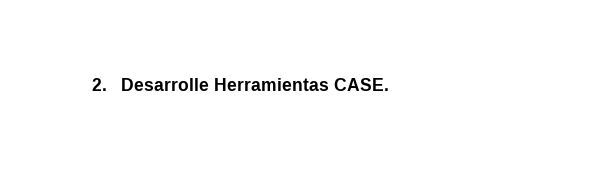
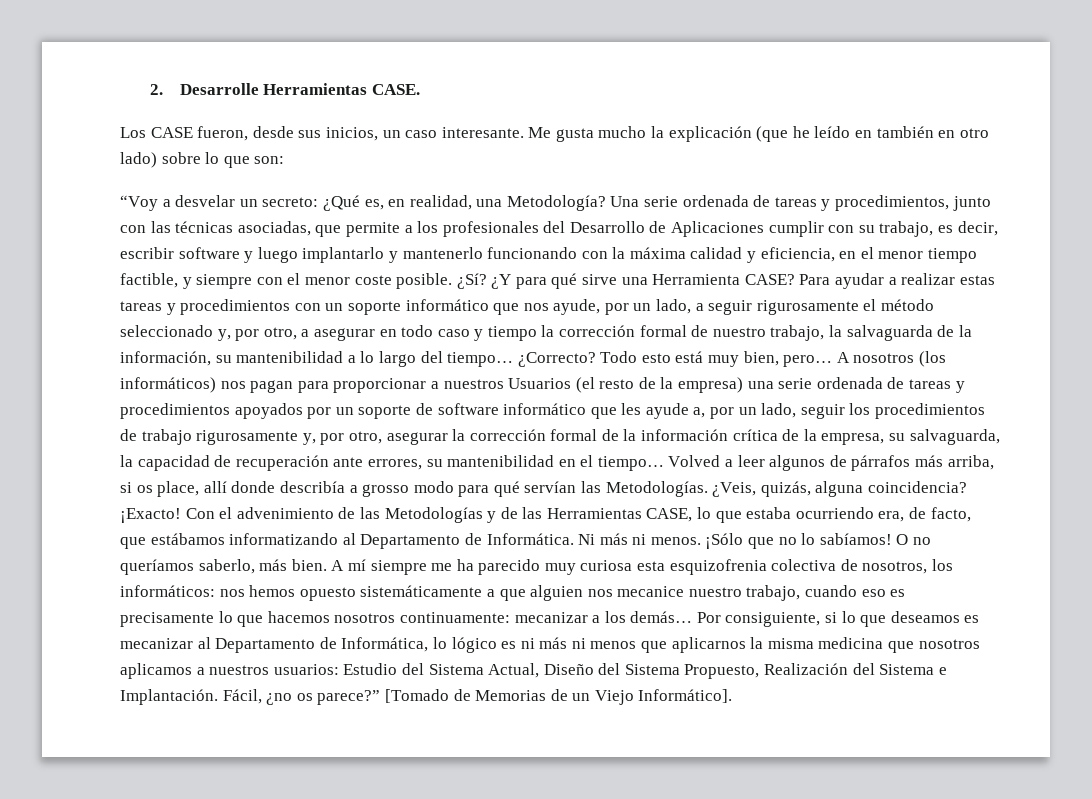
+ Los CASE fueron, desde sus inicios, un caso interesante. Me gusta mucho la explicación (que he leído en también en otro lado) sobre lo que son:
+ “Voy a desvelar un secreto: ¿Qué es, en realidad, una Metodología? Una serie ordenada de tareas y procedimientos, junto con las técnicas asociadas, que permite a los profesionales del Desarrollo de Aplicaciones cumplir con su trabajo, es decir, escribir software y luego implantarlo y mantenerlo funcionando con la máxima calidad y eficiencia, en el menor tiempo factible, y siempre con el menor coste posible. ¿Sí? ¿Y para qué sirve una Herramienta CASE? Para ayudar a realizar estas tareas y procedimientos con un soporte informático que nos ayude, por un lado, a seguir rigurosamente el método seleccionado y, por otro, a asegurar en todo caso y tiempo la corrección formal de nuestro trabajo, la salvaguarda de la información, su mantenibilidad a lo largo del tiempo… ¿Correcto? Todo esto está muy bien, pero… A nosotros (los informáticos) nos pagan para proporcionar a nuestros Usuarios (el resto de la empresa) una serie ordenada de tareas y procedimientos apoyados por un soporte de software informático que les ayude a, por un lado, seguir los procedimientos de trabajo rigurosamente y, por otro, asegurar la corrección formal de la información crítica de la empresa, su salvaguarda, la capacidad de recuperación ante errores, su mantenibilidad en el tiempo… Volved a leer algunos de párrafos más arriba, si os place, allí donde describía a grosso modo para qué servían las Metodologías. ¿Veis, quizás, alguna coincidencia? ¡Exacto! Con el advenimiento de las Metodologías y de las Herramientas CASE, lo que estaba ocurriendo era, de facto, que estábamos informatizando al Departamento de Informática. Ni más ni menos. ¡Sólo que no lo sabíamos! O no queríamos saberlo, más bien. A mí siempre me ha parecido muy curiosa esta esquizofrenia colectiva de nosotros, los informáticos: nos hemos opuesto sistemáticamente a que alguien nos mecanice nuestro trabajo, cuando eso es precisamente lo que hacemos nosotros continuamente: mecanizar a los demás… Por consiguiente, si lo que deseamos es mecanizar al Departamento de Informática, lo lógico es ni más ni menos que aplicarnos la misma medicina que nosotros aplicamos a nuestros usuarios: Estudio del Sistema Actual, Diseño del Sistema Propuesto, Realización del Sistema e Implantación. Fácil, ¿no os parece?” [Tomado de Memorias de un Viejo Informático].

